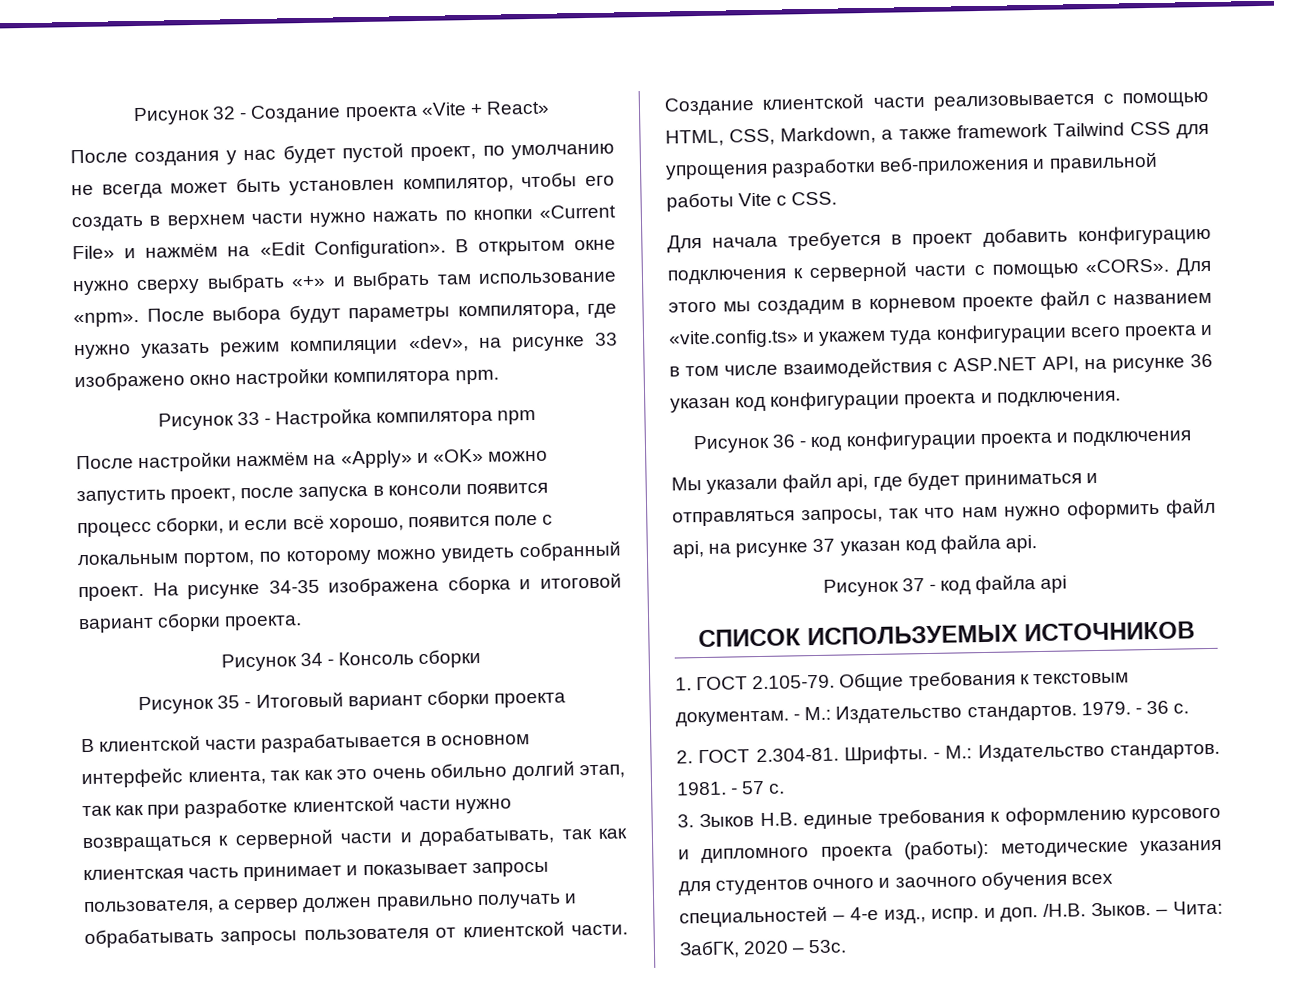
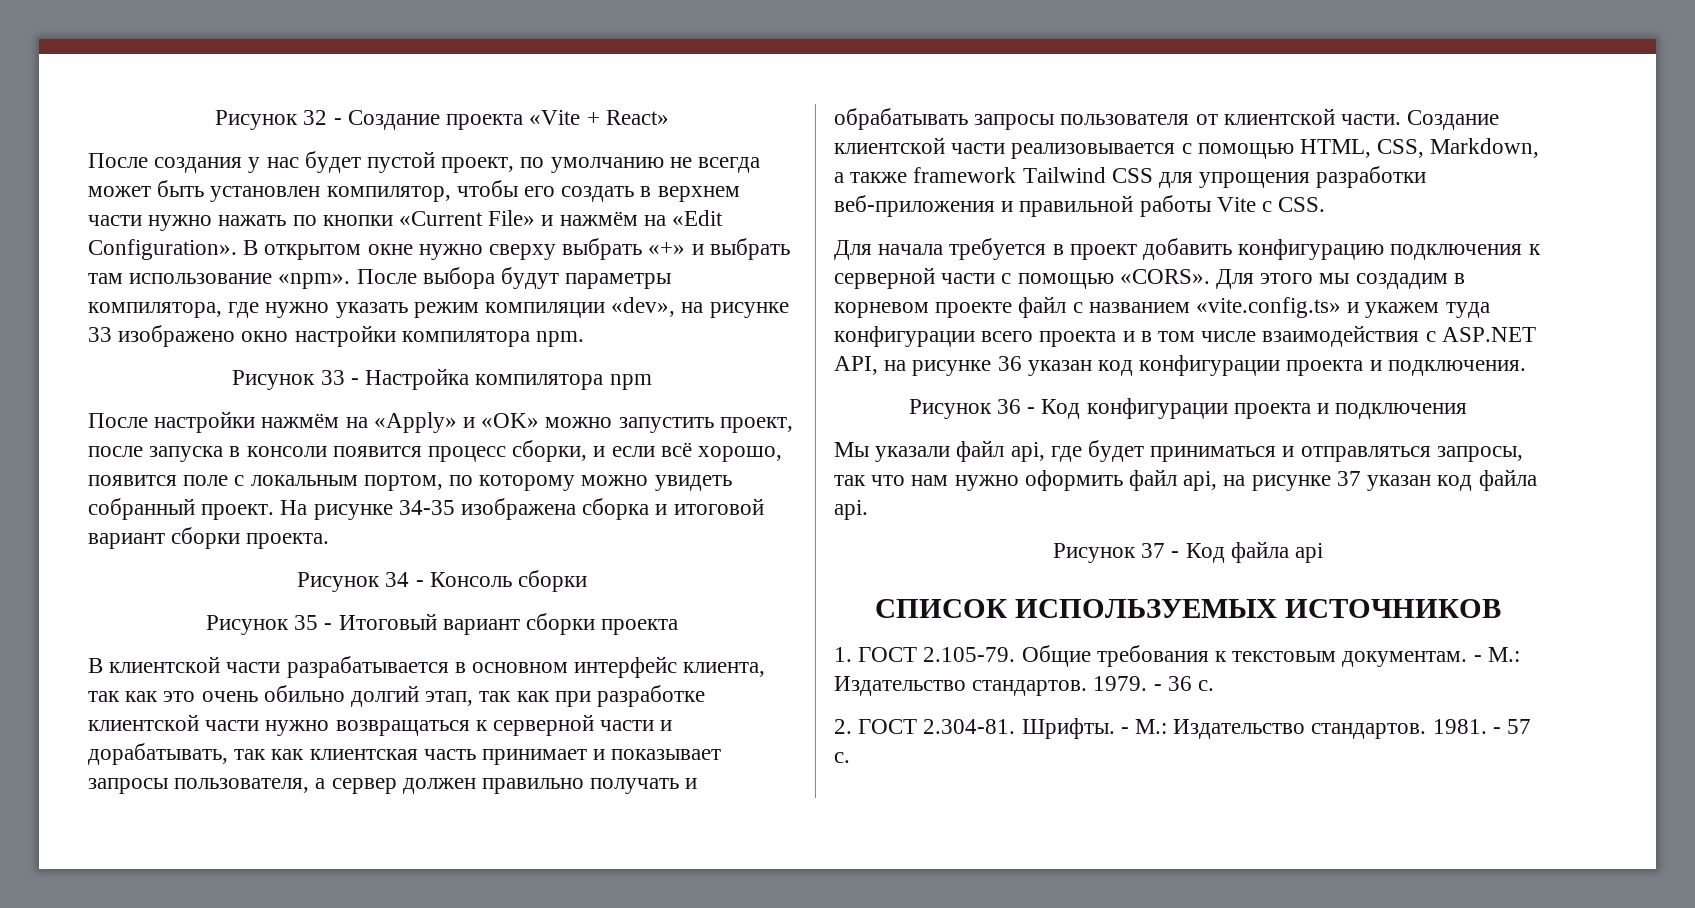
- Рисунок 36 - код конфигурации проекта и подключения
+ Рисунок 36 - Код конфигурации проекта и подключения
- Рисунок 37 - код файла api
+ Рисунок 37 - Код файла api
- 3. Зыков Н.В. единые требования к оформлению курсового и дипломного проекта (работы): методические указания для студентов очного и заочного обучения всех специальностей – 4-е изд., испр. и доп. /Н.В. Зыков. – Чита: ЗабГК, 2020 – 53с.

